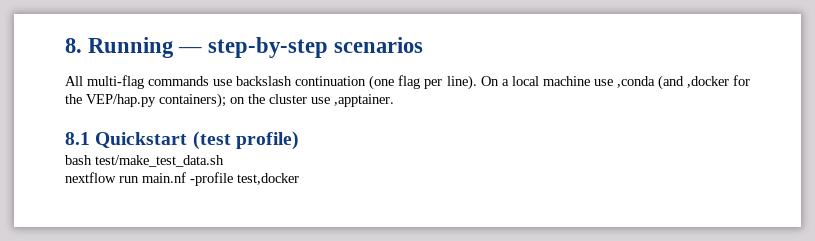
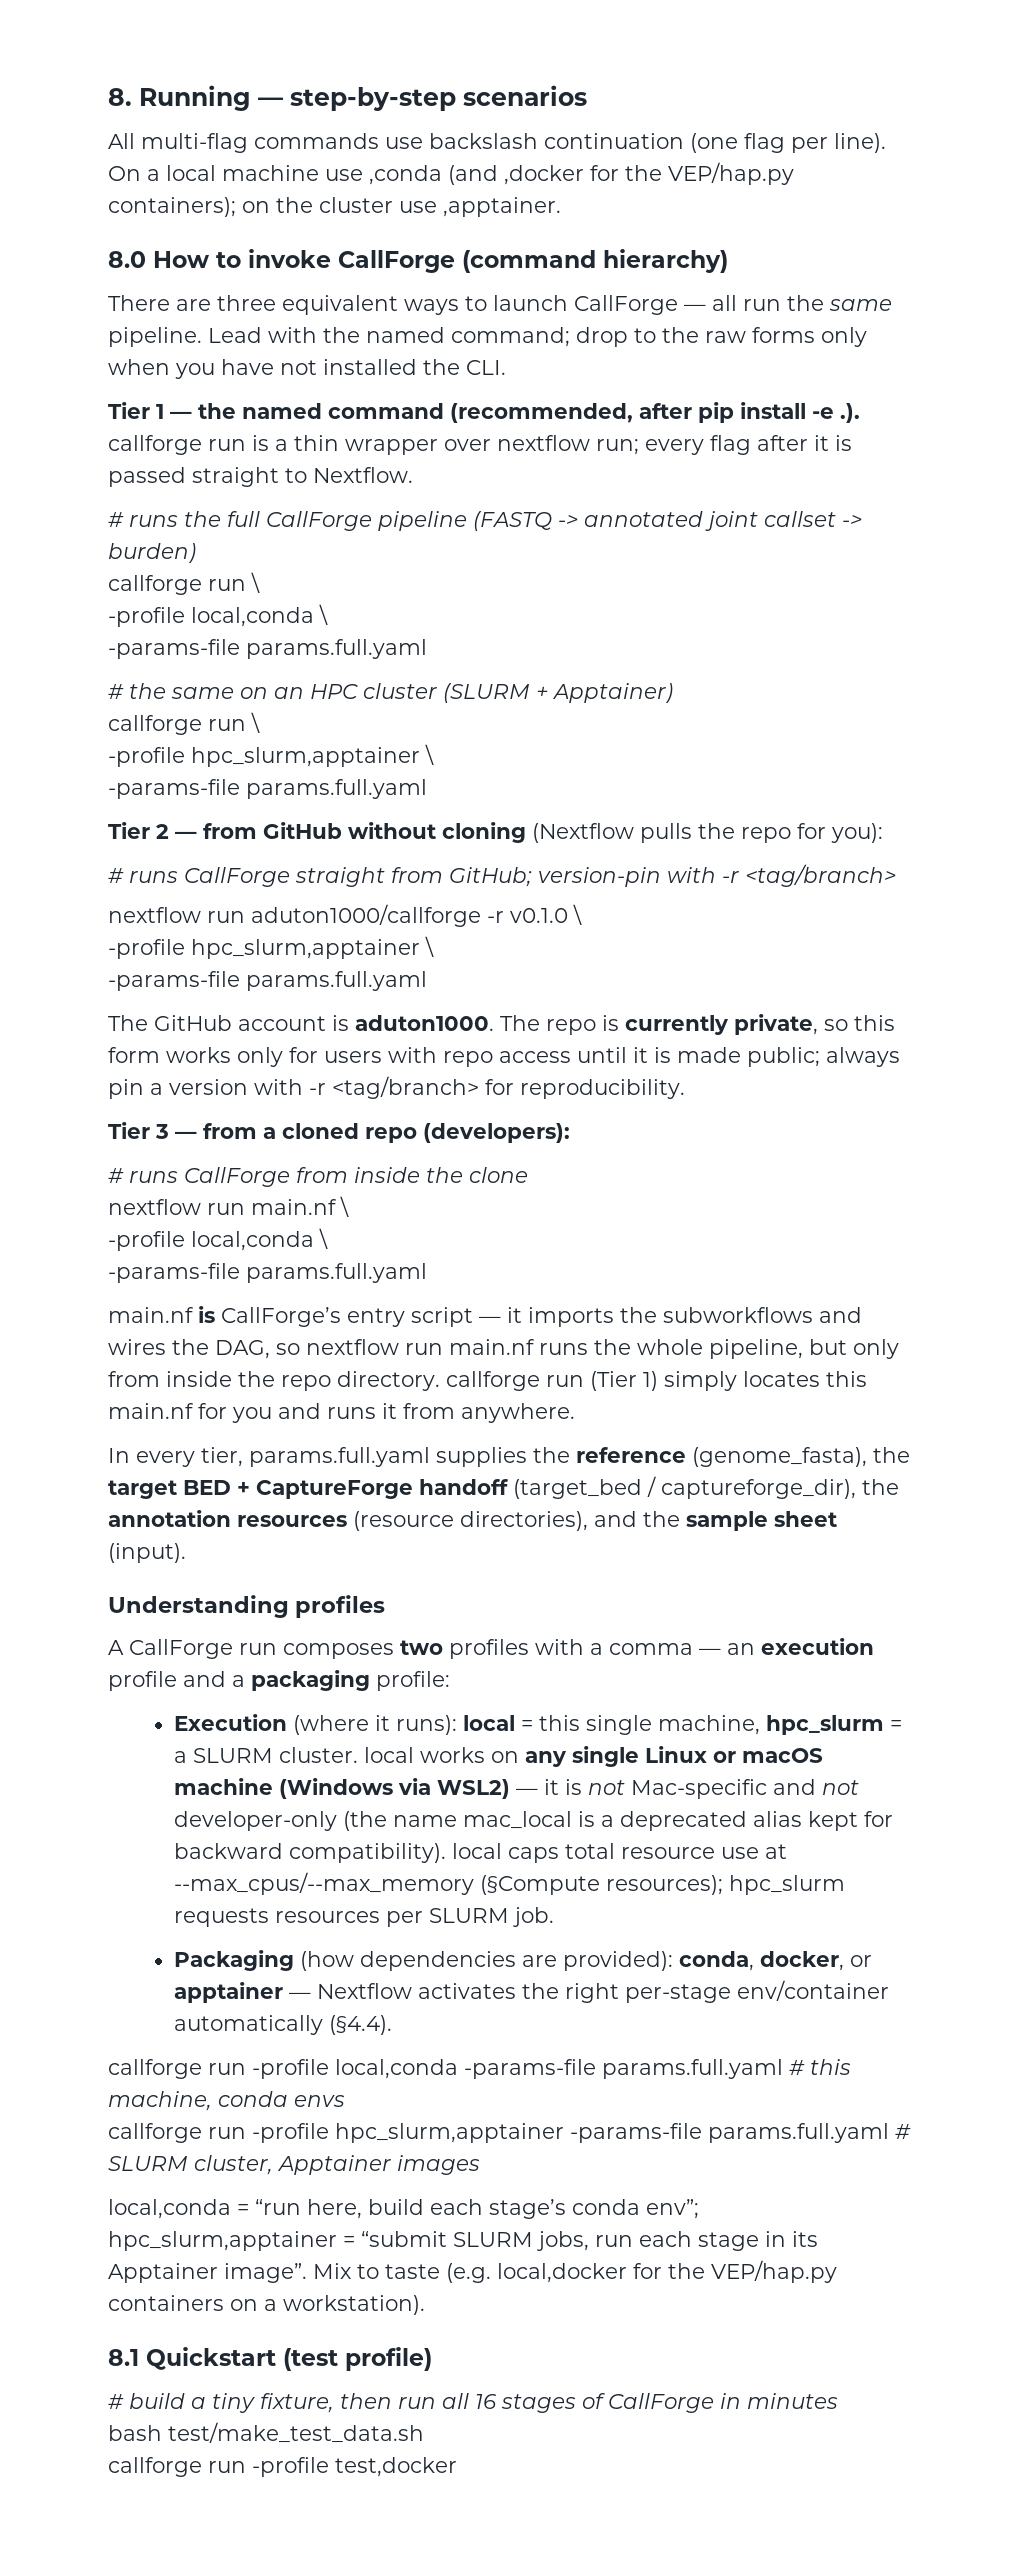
+ 8.0 How to invoke CallForge (command hierarchy)
+ There are three equivalent ways to launch CallForge — all run the same pipeline. Lead with the named command; drop to the raw forms only when you have not installed the CLI.
+ Tier 1 — the named command (recommended, after pip install -e .). callforge run is a thin wrapper over nextflow run; every flag after it is passed straight to Nextflow.
+ # runs the full CallForge pipeline (FASTQ -> annotated joint callset -> burden)
+ callforge run \
+ -profile local,conda \
+ -params-file params.full.yaml
+ # the same on an HPC cluster (SLURM + Apptainer)
+ callforge run \
+ -profile hpc_slurm,apptainer \
+ -params-file params.full.yaml
+ Tier 2 — from GitHub without cloning (Nextflow pulls the repo for you):
+ # runs CallForge straight from GitHub; version-pin with -r <tag/branch>
+ nextflow run aduton1000/callforge -r v0.1.0 \
+ -profile hpc_slurm,apptainer \
+ -params-file params.full.yaml
+ The GitHub account is aduton1000. The repo is currently private, so this form works only for users with repo access until it is made public; always pin a version with -r <tag/branch> for reproducibility.
+ Tier 3 — from a cloned repo (developers):
+ # runs CallForge from inside the clone
+ nextflow run main.nf \
+ -profile local,conda \
+ -params-file params.full.yaml
+ main.nf is CallForge’s entry script — it imports the subworkflows and wires the DAG, so nextflow run main.nf runs the whole pipeline, but only from inside the repo directory. callforge run (Tier 1) simply locates this main.nf for you and runs it from anywhere.
+ In every tier, params.full.yaml supplies the reference (genome_fasta), the target BED + CaptureForge handoff (target_bed / captureforge_dir), the annotation resources (resource directories), and the sample sheet (input).
+ Understanding profiles
+ A CallForge run composes two profiles with a comma — an execution profile and a packaging profile:
+ Execution (where it runs): local = this single machine, hpc_slurm = a SLURM cluster. local works on any single Linux or macOS machine (Windows via WSL2) — it is not Mac-specific and not developer-only (the name mac_local is a deprecated alias kept for backward compatibility). local caps total resource use at --max_cpus/--max_memory (§Compute resources); hpc_slurm requests resources per SLURM job.
+ Packaging (how dependencies are provided): conda, docker, or apptainer — Nextflow activates the right per-stage env/container automatically (§4.4).
+ callforge run -profile local,conda -params-file params.full.yaml # this machine, conda envs
+ callforge run -profile hpc_slurm,apptainer -params-file params.full.yaml # SLURM cluster, Apptainer images
+ local,conda = “run here, build each stage’s conda env”; hpc_slurm,apptainer = “submit SLURM jobs, run each stage in its Apptainer image”. Mix to taste (e.g. local,docker for the VEP/hap.py containers on a workstation).
  8.1 Quickstart (test profile)
+ # build a tiny fixture, then run all 16 stages of CallForge in minutes
- nextflow run main.nf -profile test,docker
+ callforge run -profile test,docker

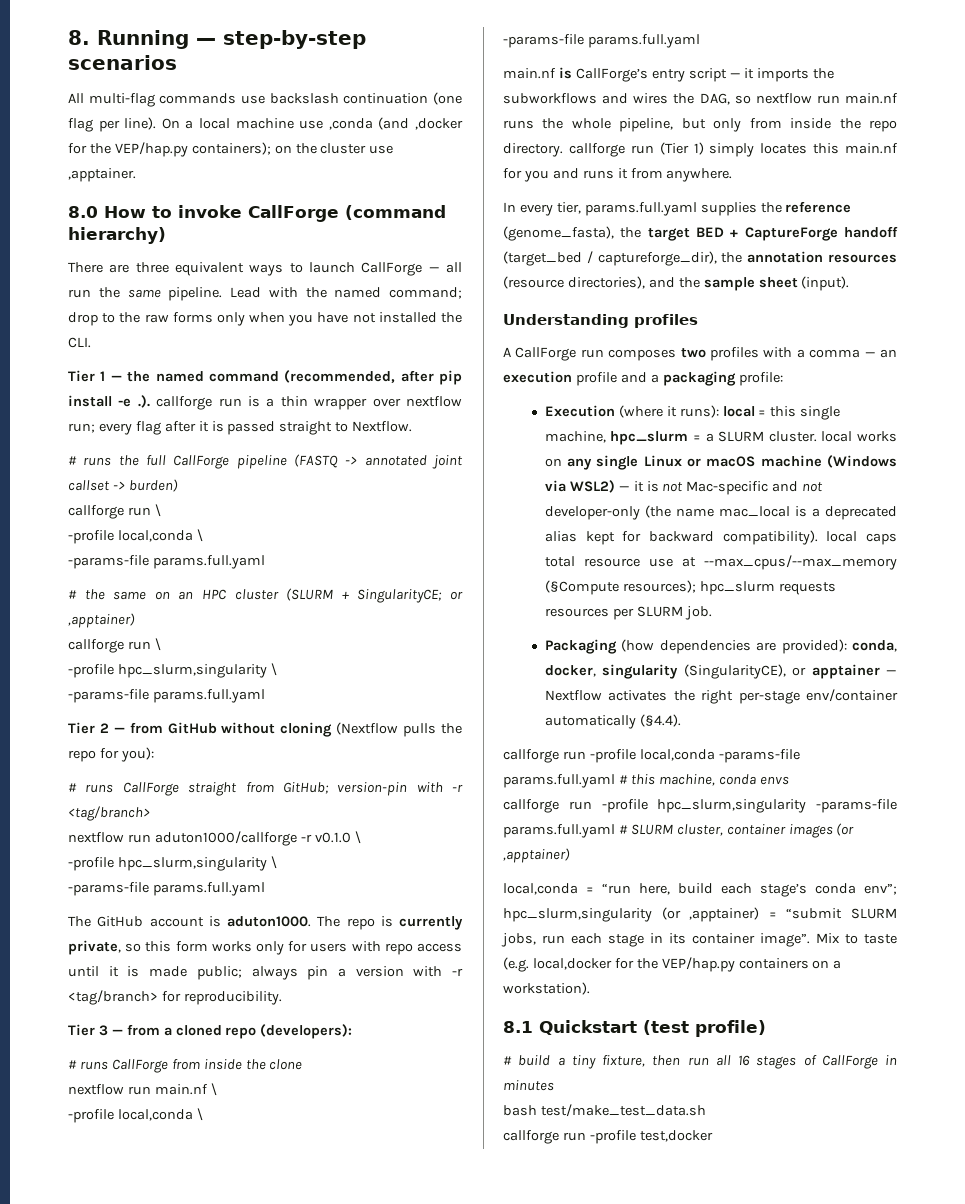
- # the same on an HPC cluster (SLURM + Apptainer)
+ # the same on an HPC cluster (SLURM + SingularityCE; or ,apptainer)
  callforge run \
- -profile hpc_slurm,apptainer \
+ -profile hpc_slurm,singularity \
  nextflow run aduton1000/callforge -r v0.1.0 \
- -profile hpc_slurm,apptainer \
+ -profile hpc_slurm,singularity \
- Packaging (how dependencies are provided): conda, docker, or apptainer — Nextflow activates the right per-stage env/container automatically (§4.4).
+ Packaging (how dependencies are provided): conda, docker, singularity (SingularityCE), or apptainer — Nextflow activates the right per-stage env/container automatically (§4.4).
- callforge run -profile hpc_slurm,apptainer -params-file params.full.yaml # SLURM cluster, Apptainer images
+ callforge run -profile hpc_slurm,singularity -params-file params.full.yaml # SLURM cluster, container images (or ,apptainer)
- local,conda = “run here, build each stage’s conda env”; hpc_slurm,apptainer = “submit SLURM jobs, run each stage in its Apptainer image”.
+ local,conda = “run here, build each stage’s conda env”; hpc_slurm,singularity (or ,apptainer) = “submit SLURM jobs, run each stage in its container image”.

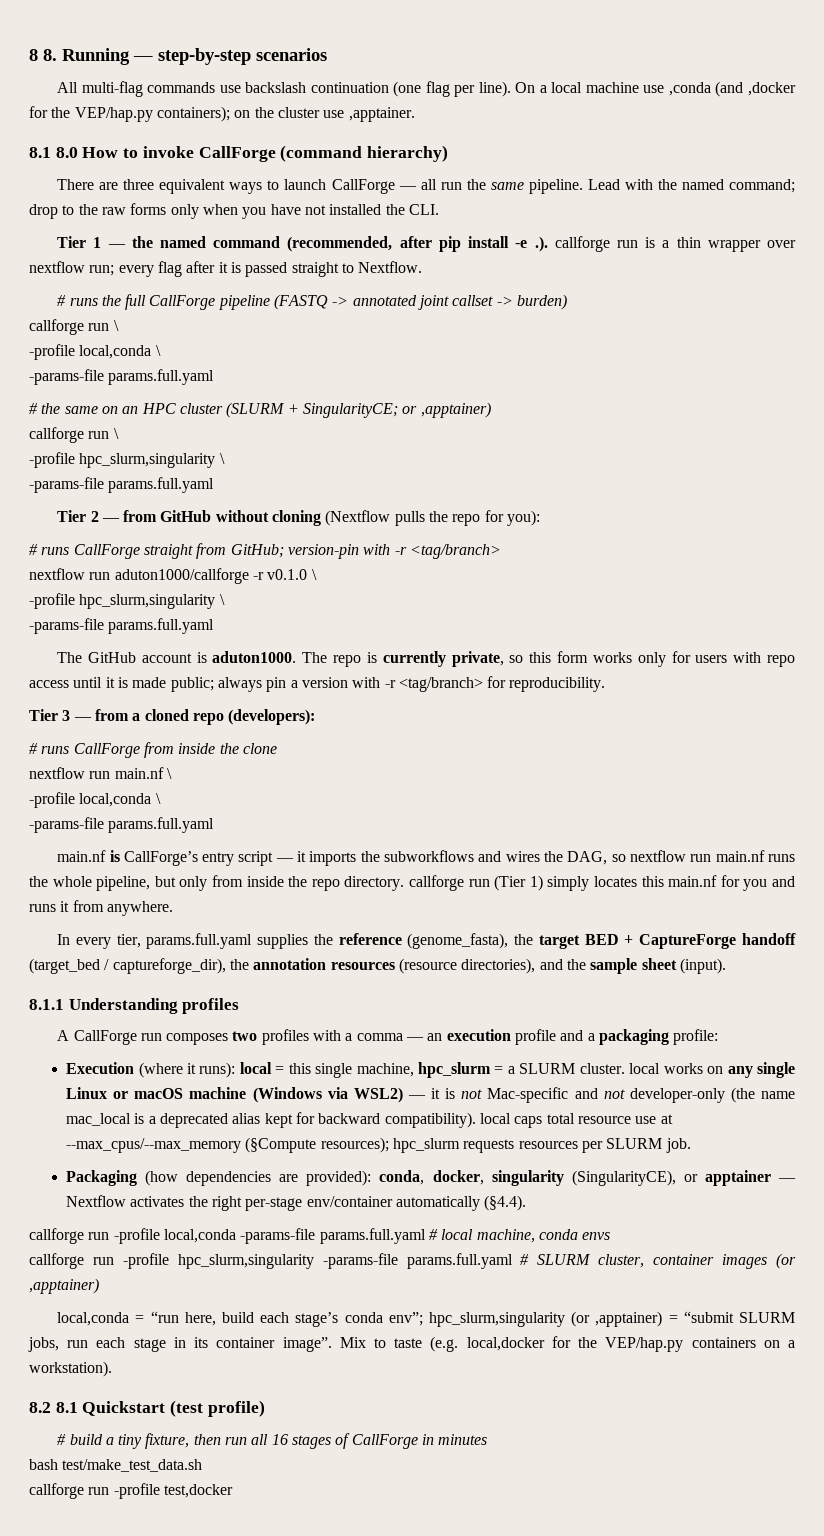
- 8. Running — step-by-step scenarios
+ 8 8. Running — step-by-step scenarios
- 8.0 How to invoke CallForge (command hierarchy)
+ 8.1 8.0 How to invoke CallForge (command hierarchy)
- Understanding profiles
+ 8.1.1 Understanding profiles
- callforge run -profile local,conda -params-file params.full.yaml # this machine, conda envs
+ callforge run -profile local,conda -params-file params.full.yaml # local machine, conda envs
- 8.1 Quickstart (test profile)
+ 8.2 8.1 Quickstart (test profile)

